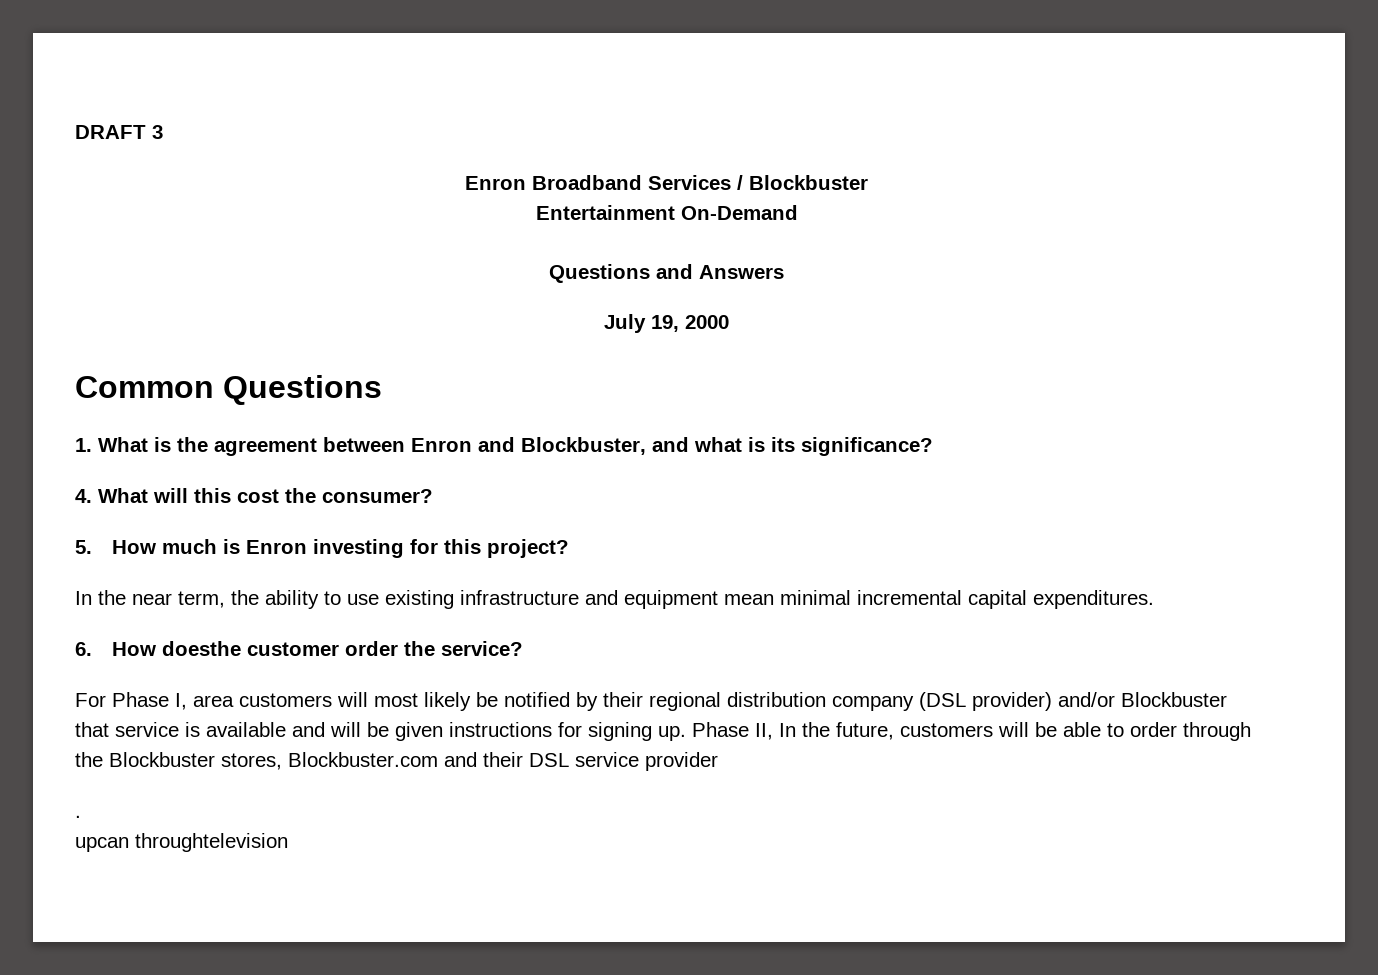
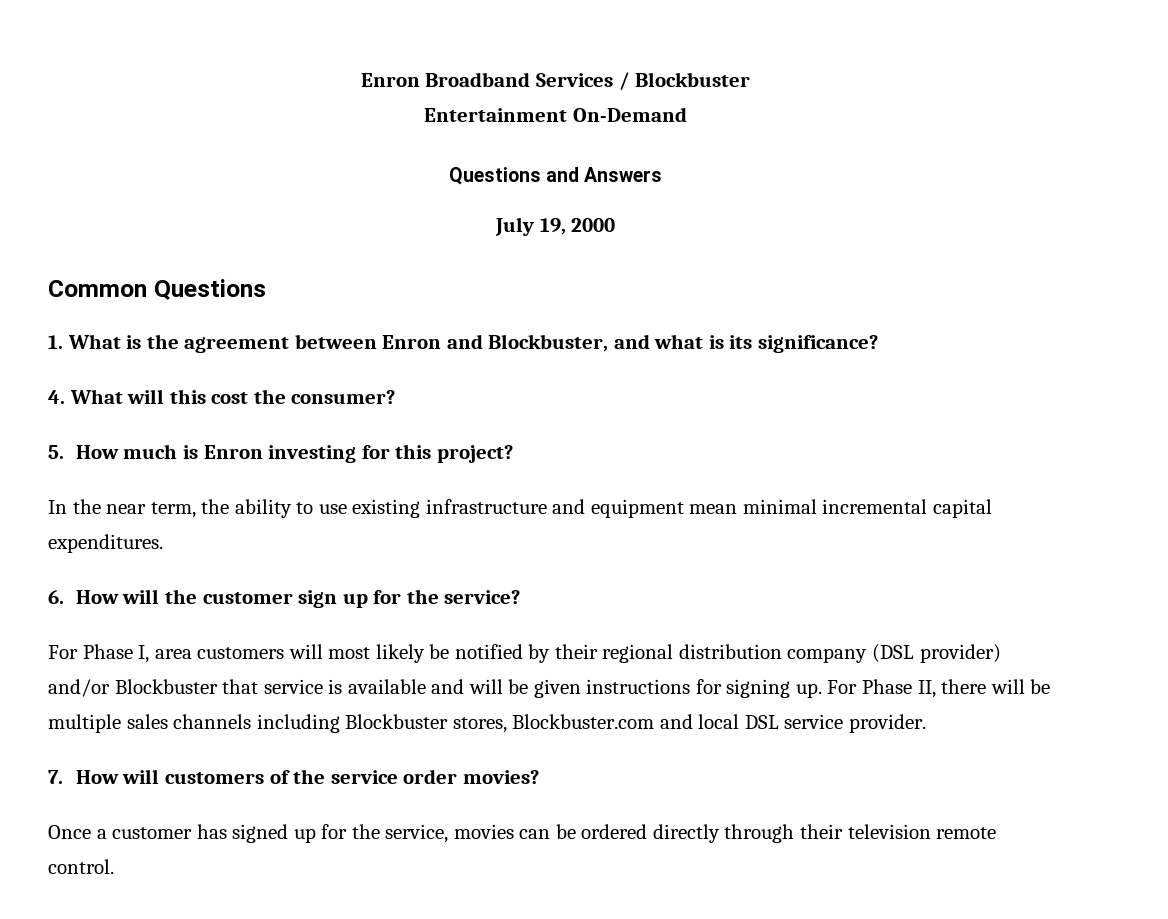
- DRAFT 3
- 6. How doesthe customer order the service?
+ 6. How will the customer sign up for the service?
- Phase II, In the future, customers will be able to order through the Blockbuster stores, Blockbuster.com and their DSL service provider
- .
- upcan throughtelevision
+ For Phase II, there will be multiple sales channels including Blockbuster stores, Blockbuster.com and local DSL service provider.
+ 7. How will customers of the service order movies?
+ Once a customer has signed up for the service, movies can be ordered directly through their television remote control.

